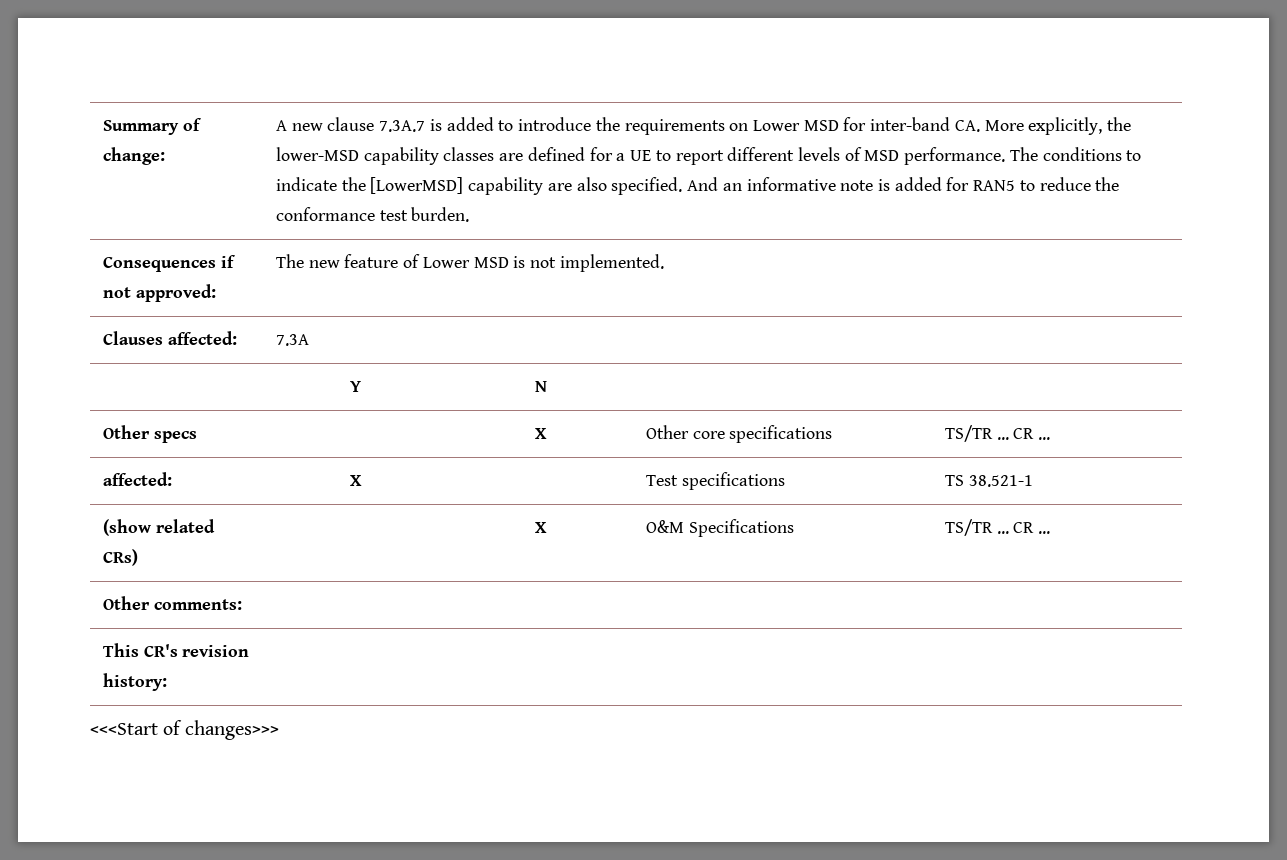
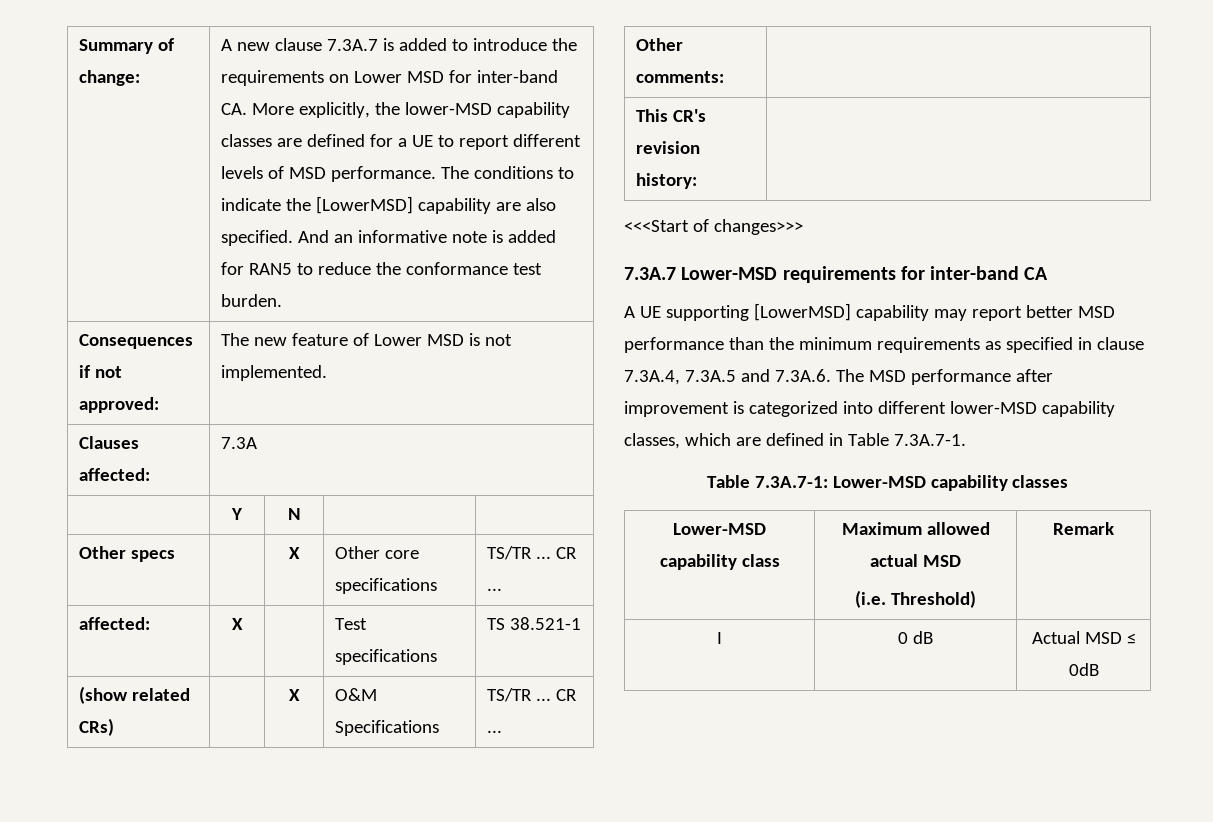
+ 7.3A.7 Lower-MSD requirements for inter-band CA
+ A UE supporting [LowerMSD] capability may report better MSD performance than the minimum requirements as specified in clause 7.3A.4, 7.3A.5 and 7.3A.6. The MSD performance after improvement is categorized into different lower-MSD capability classes, which are defined in Table 7.3A.7-1.
+ Table 7.3A.7-1: Lower-MSD capability classes
+ Lower-MSD capability class | Maximum allowed actual MSD
+ (i.e. Threshold) | Remark
+ I | 0 dB | Actual MSD ≤ 0dB

